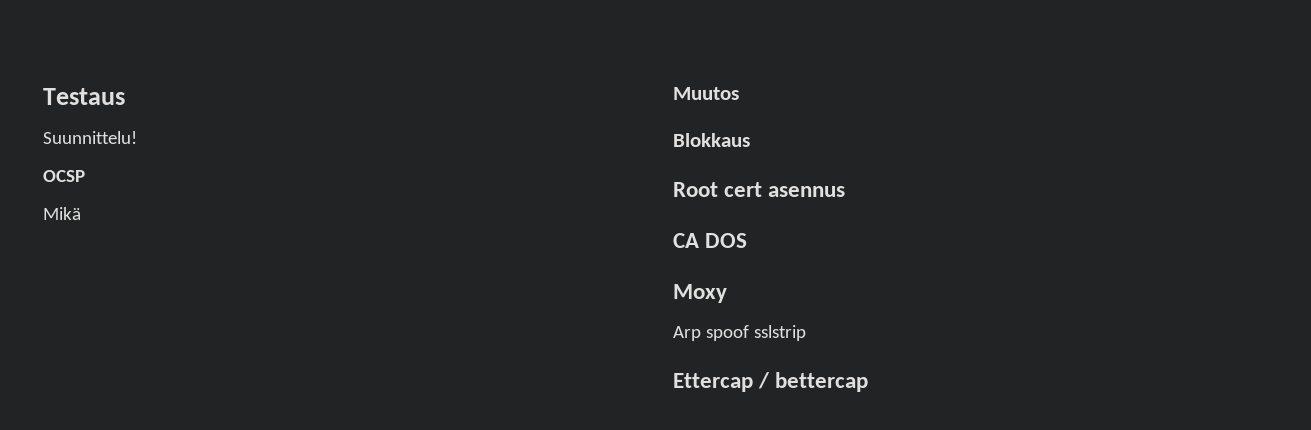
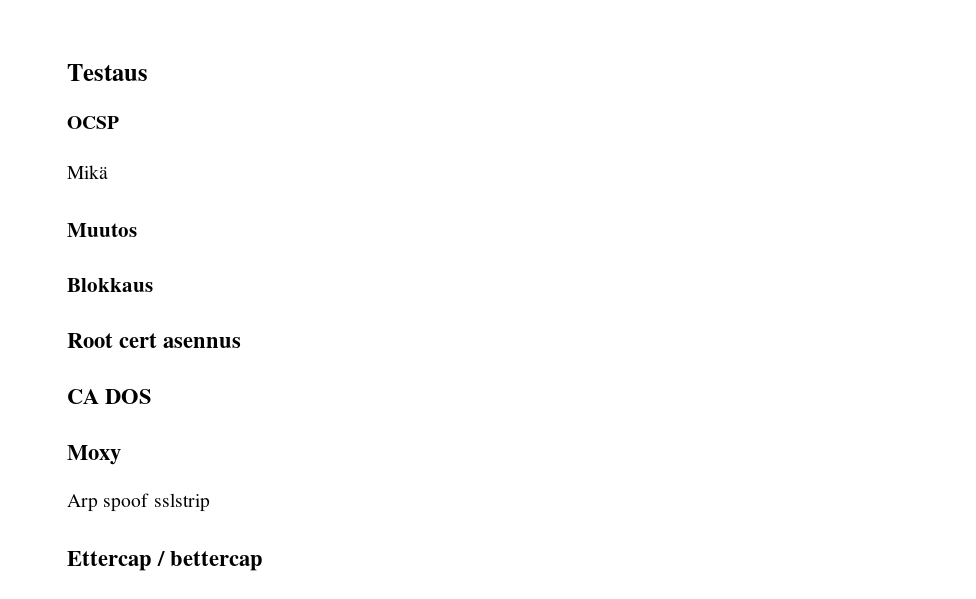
- Suunnittelu!

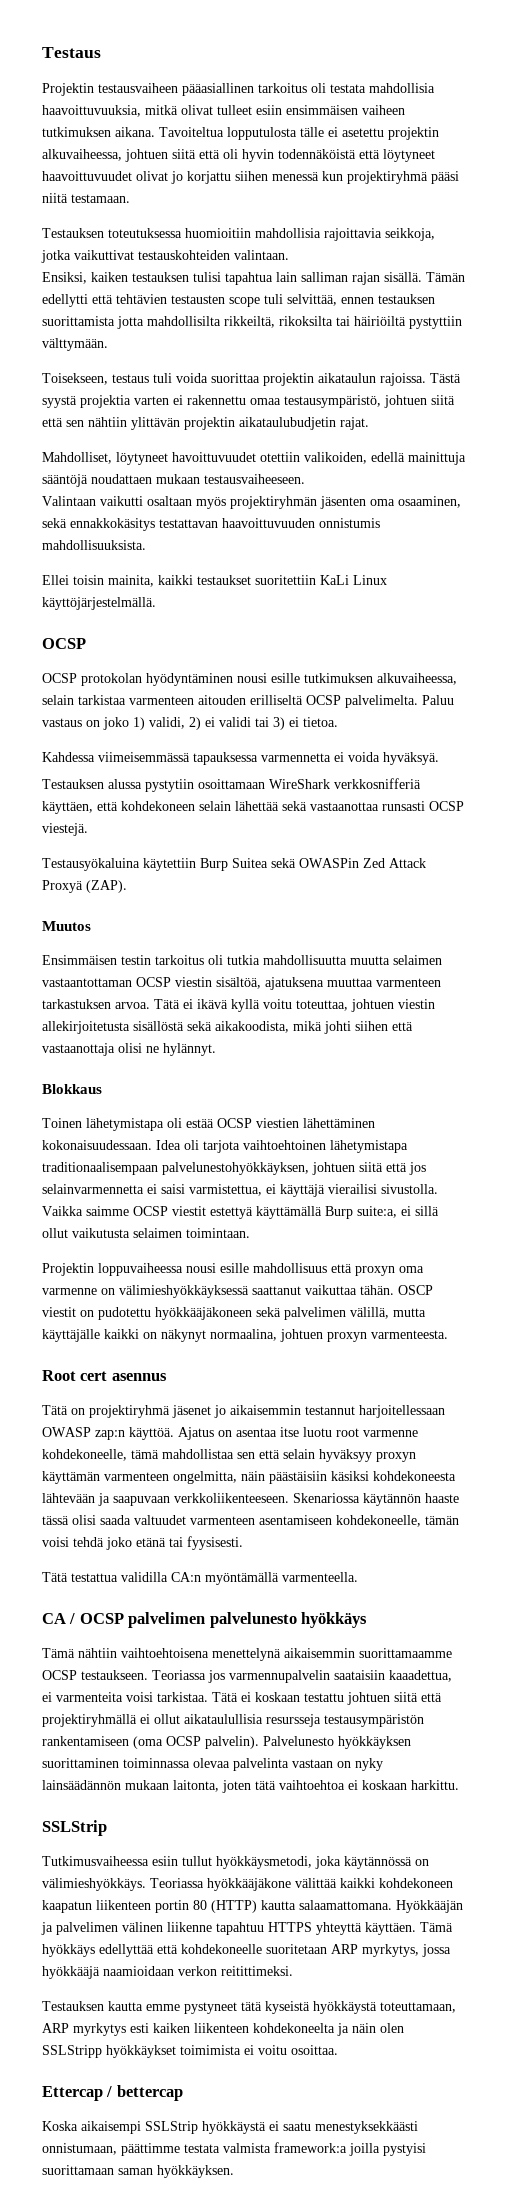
+ Projektin testausvaiheen pääasiallinen tarkoitus oli testata mahdollisia haavoittuvuuksia, mitkä olivat tulleet esiin ensimmäisen vaiheen tutkimuksen aikana. Tavoiteltua lopputulosta tälle ei asetettu projektin alkuvaiheessa, johtuen siitä että oli hyvin todennäköistä että löytyneet haavoittuvuudet olivat jo korjattu siihen menessä kun projektiryhmä pääsi niitä testamaan.
+ Testauksen toteutuksessa huomioitiin mahdollisia rajoittavia seikkoja, jotka vaikuttivat testauskohteiden valintaan.
+ Ensiksi, kaiken testauksen tulisi tapahtua lain salliman rajan sisällä. Tämän edellytti että tehtävien testausten scope tuli selvittää, ennen testauksen suorittamista jotta mahdollisilta rikkeiltä, rikoksilta tai häiriöiltä pystyttiin välttymään.
+ Toisekseen, testaus tuli voida suorittaa projektin aikataulun rajoissa. Tästä syystä projektia varten ei rakennettu omaa testausympäristö, johtuen siitä että sen nähtiin ylittävän projektin aikataulubudjetin rajat.
+ Mahdolliset, löytyneet havoittuvuudet otettiin valikoiden, edellä mainittuja sääntöjä noudattaen mukaan testausvaiheeseen.
+ Valintaan vaikutti osaltaan myös projektiryhmän jäsenten oma osaaminen, sekä ennakkokäsitys testattavan haavoittuvuuden onnistumis mahdollisuuksista.
+ Ellei toisin mainita, kaikki testaukset suoritettiin KaLi Linux käyttöjärjestelmällä.
  OCSP
- Mikä
+ OCSP protokolan hyödyntäminen nousi esille tutkimuksen alkuvaiheessa, selain tarkistaa varmenteen aitouden erilliseltä OCSP palvelimelta. Paluu vastaus on joko 1) validi, 2) ei validi tai 3) ei tietoa.
+ Kahdessa viimeisemmässä tapauksessa varmennetta ei voida hyväksyä.
+ Testauksen alussa pystytiin osoittamaan WireShark verkkosnifferiä käyttäen, että kohdekoneen selain lähettää sekä vastaanottaa runsasti OCSP viestejä.
+ Testausyökaluina käytettiin Burp Suitea sekä OWASPin Zed Attack Proxyä (ZAP).
  Muutos
+ Ensimmäisen testin tarkoitus oli tutkia mahdollisuutta muutta selaimen vastaantottaman OCSP viestin sisältöä, ajatuksena muuttaa varmenteen tarkastuksen arvoa. Tätä ei ikävä kyllä voitu toteuttaa, johtuen viestin allekirjoitetusta sisällöstä sekä aikakoodista, mikä johti siihen että vastaanottaja olisi ne hylännyt.
  Blokkaus
+ Toinen lähetymistapa oli estää OCSP viestien lähettäminen kokonaisuudessaan. Idea oli tarjota vaihtoehtoinen lähetymistapa traditionaalisempaan palvelunestohyökkäyksen, johtuen siitä että jos selainvarmennetta ei saisi varmistettua, ei käyttäjä vierailisi sivustolla. Vaikka saimme OCSP viestit estettyä käyttämällä Burp suite:a, ei sillä ollut vaikutusta selaimen toimintaan.
+ Projektin loppuvaiheessa nousi esille mahdollisuus että proxyn oma varmenne on välimieshyökkäyksessä saattanut vaikuttaa tähän. OSCP viestit on pudotettu hyökkääjäkoneen sekä palvelimen välillä, mutta käyttäjälle kaikki on näkynyt normaalina, johtuen proxyn varmenteesta.
  Root cert asennus
- CA DOS
- Moxy
- Arp spoof sslstrip
+ Tätä on projektiryhmä jäsenet jo aikaisemmin testannut harjoitellessaan OWASP zap:n käyttöä. Ajatus on asentaa itse luotu root varmenne kohdekoneelle, tämä mahdollistaa sen että selain hyväksyy proxyn käyttämän varmenteen ongelmitta, näin päästäisiin käsiksi kohdekoneesta lähtevään ja saapuvaan verkkoliikenteeseen. Skenariossa käytännön haaste tässä olisi saada valtuudet varmenteen asentamiseen kohdekoneelle, tämän voisi tehdä joko etänä tai fyysisesti.
+ Tätä testattua validilla CA:n myöntämällä varmenteella.
+ CA / OCSP palvelimen palvelunesto hyökkäys
+ Tämä nähtiin vaihtoehtoisena menettelynä aikaisemmin suorittamaamme OCSP testaukseen. Teoriassa jos varmennupalvelin saataisiin kaaadettua, ei varmenteita voisi tarkistaa. Tätä ei koskaan testattu johtuen siitä että projektiryhmällä ei ollut aikataulullisia resursseja testausympäristön rankentamiseen (oma OCSP palvelin). Palvelunesto hyökkäyksen suorittaminen toiminnassa olevaa palvelinta vastaan on nyky lainsäädännön mukaan laitonta, joten tätä vaihtoehtoa ei koskaan harkittu.
+ SSLStrip
+ Tutkimusvaiheessa esiin tullut hyökkäysmetodi, joka käytännössä on välimieshyökkäys. Teoriassa hyökkääjäkone välittää kaikki kohdekoneen kaapatun liikenteen portin 80 (HTTP) kautta salaamattomana. Hyökkääjän ja palvelimen välinen liikenne tapahtuu HTTPS yhteyttä käyttäen. Tämä hyökkäys edellyttää että kohdekoneelle suoritetaan ARP myrkytys, jossa hyökkääjä naamioidaan verkon reitittimeksi.
+ Testauksen kautta emme pystyneet tätä kyseistä hyökkäystä toteuttamaan, ARP myrkytys esti kaiken liikenteen kohdekoneelta ja näin olen SSLStripp hyökkäykset toimimista ei voitu osoittaa.
  Ettercap / bettercap
+ Koska aikaisempi SSLStrip hyökkäystä ei saatu menestyksekkäästi onnistumaan, päättimme testata valmista framework:a joilla pystyisi suorittamaan saman hyökkäyksen.

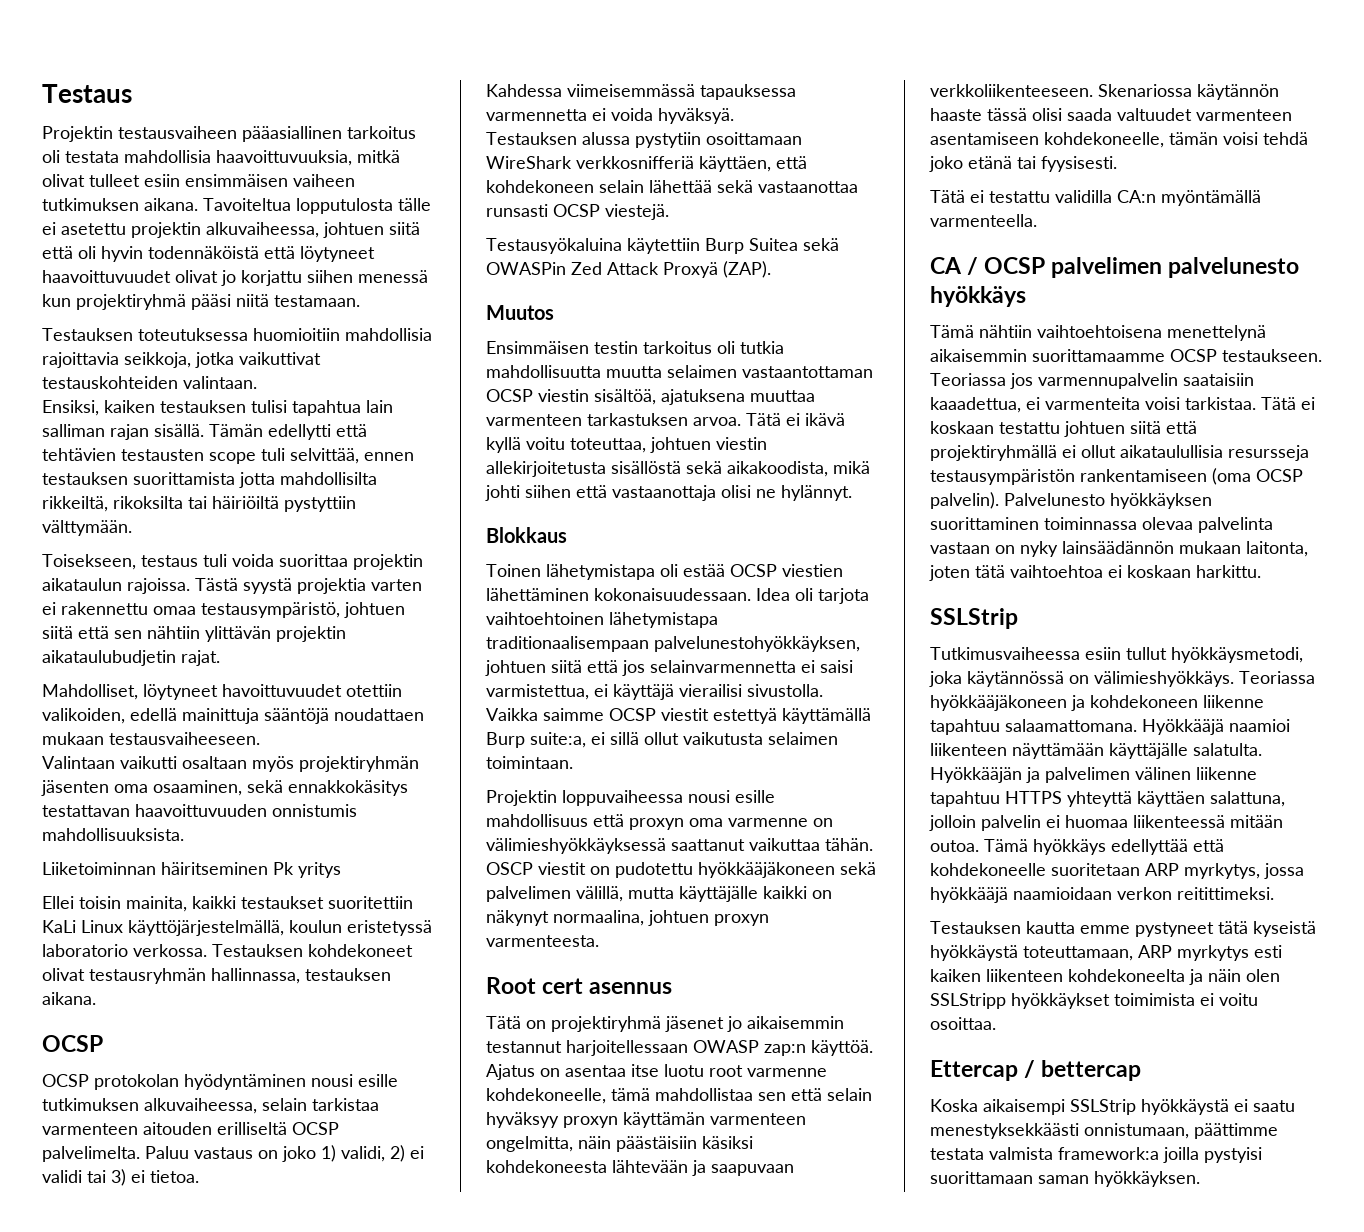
+ Liiketoiminnan häiritseminen Pk yritys
- Ellei toisin mainita, kaikki testaukset suoritettiin KaLi Linux käyttöjärjestelmällä.
+ Ellei toisin mainita, kaikki testaukset suoritettiin KaLi Linux käyttöjärjestelmällä, koulun eristetyssä laboratorio verkossa. Testauksen kohdekoneet olivat testausryhmän hallinnassa, testauksen aikana.
- Tätä testattua validilla CA:n myöntämällä varmenteella.
+ Tätä ei testattu validilla CA:n myöntämällä varmenteella.
- Teoriassa hyökkääjäkone välittää kaikki kohdekoneen kaapatun liikenteen portin 80 (HTTP) kautta salaamattomana.
+ Teoriassa hyökkääjäkoneen ja kohdekoneen liikenne tapahtuu salaamattomana. Hyökkääjä naamioi liikenteen näyttämään käyttäjälle salatulta.
- Hyökkääjän ja palvelimen välinen liikenne tapahtuu HTTPS yhteyttä käyttäen.
+ Hyökkääjän ja palvelimen välinen liikenne tapahtuu HTTPS yhteyttä käyttäen salattuna, jolloin palvelin ei huomaa liikenteessä mitään outoa.

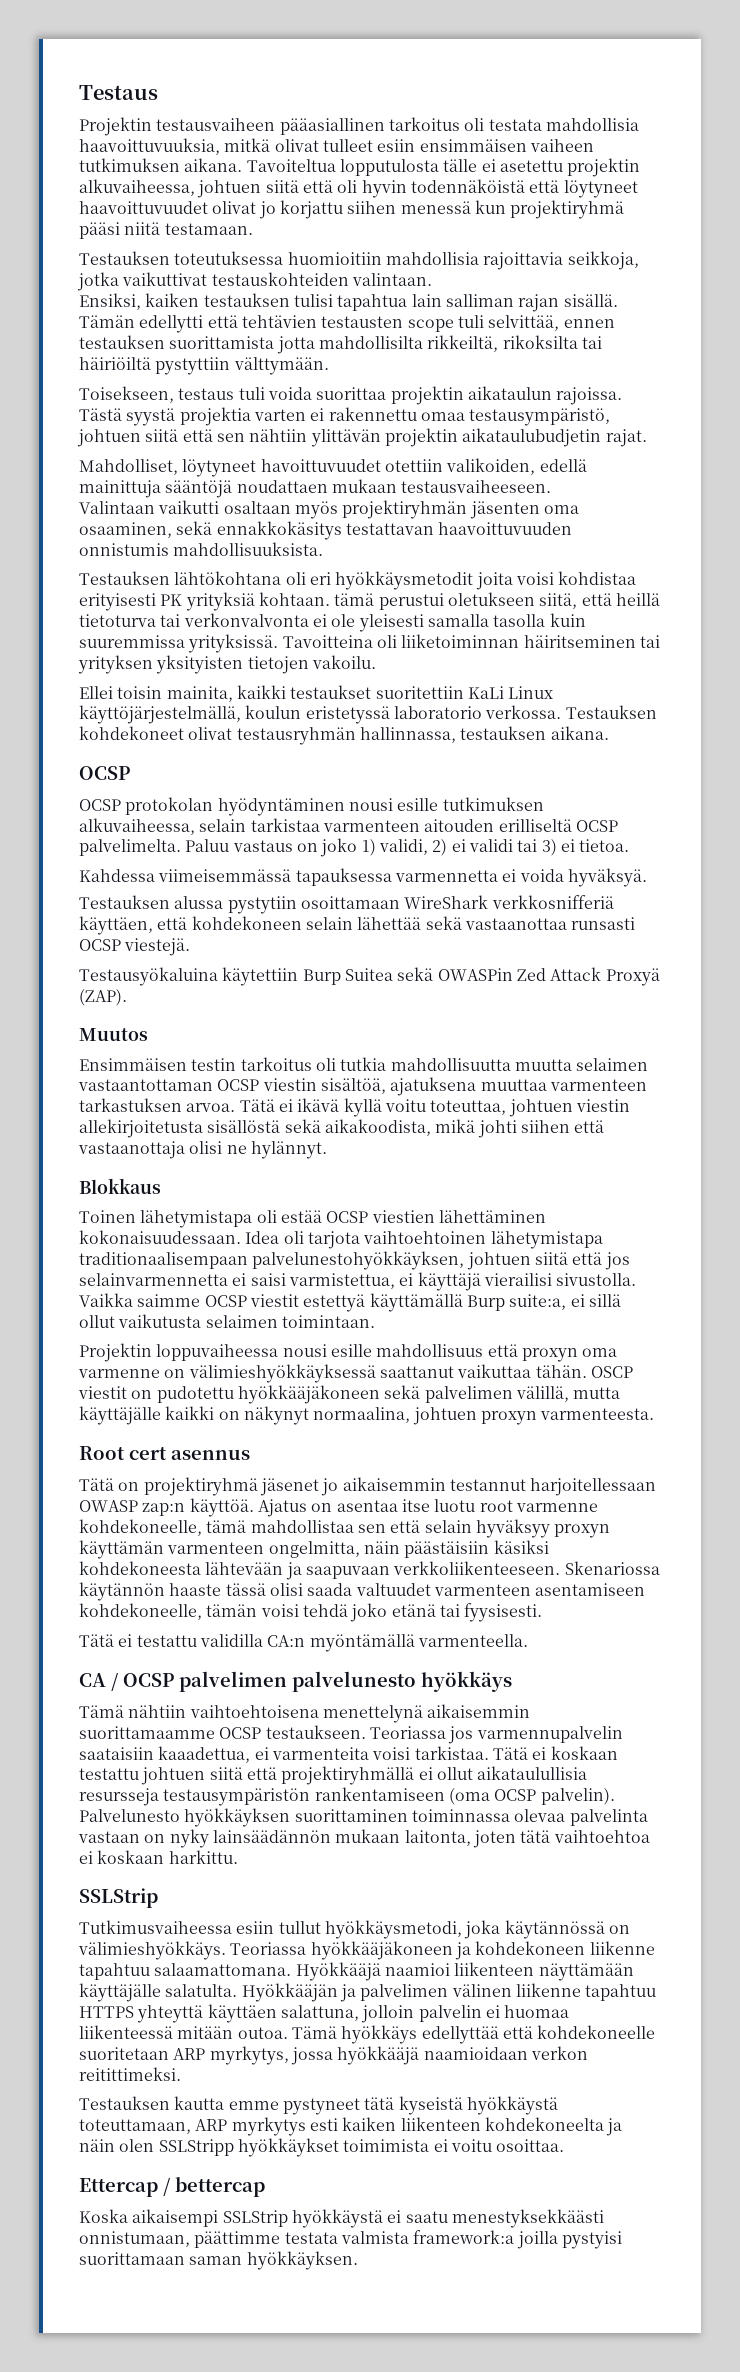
- Liiketoiminnan häiritseminen Pk yritys
+ Testauksen lähtökohtana oli eri hyökkäysmetodit joita voisi kohdistaa erityisesti PK yrityksiä kohtaan. tämä perustui oletukseen siitä, että heillä tietoturva tai verkonvalvonta ei ole yleisesti samalla tasolla kuin suuremmissa yrityksissä. Tavoitteina oli liiketoiminnan häiritseminen tai yrityksen yksityisten tietojen vakoilu.

